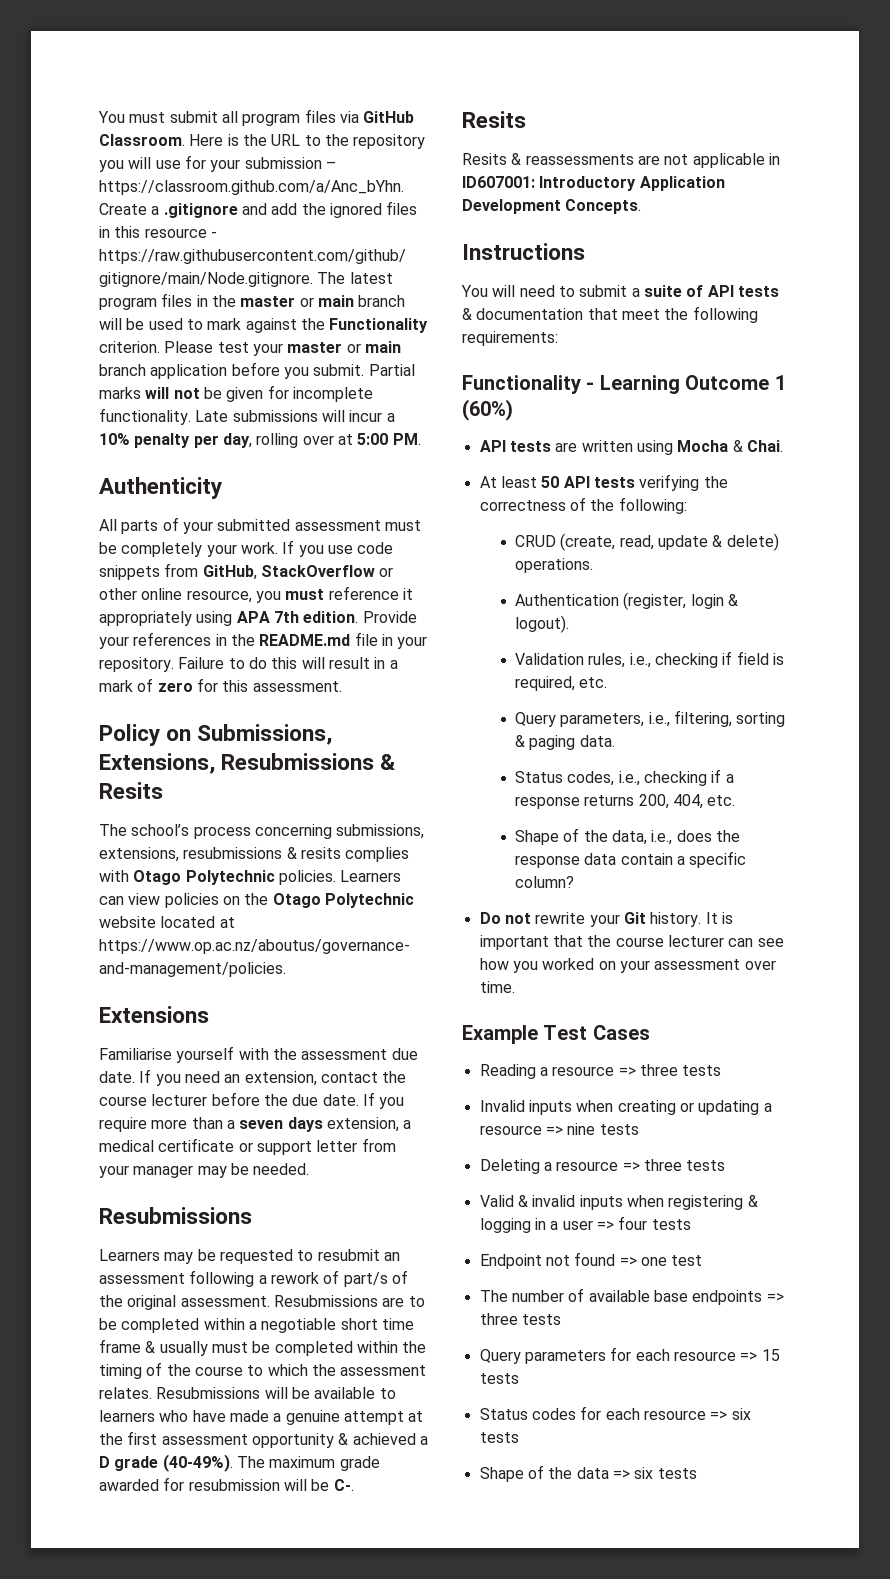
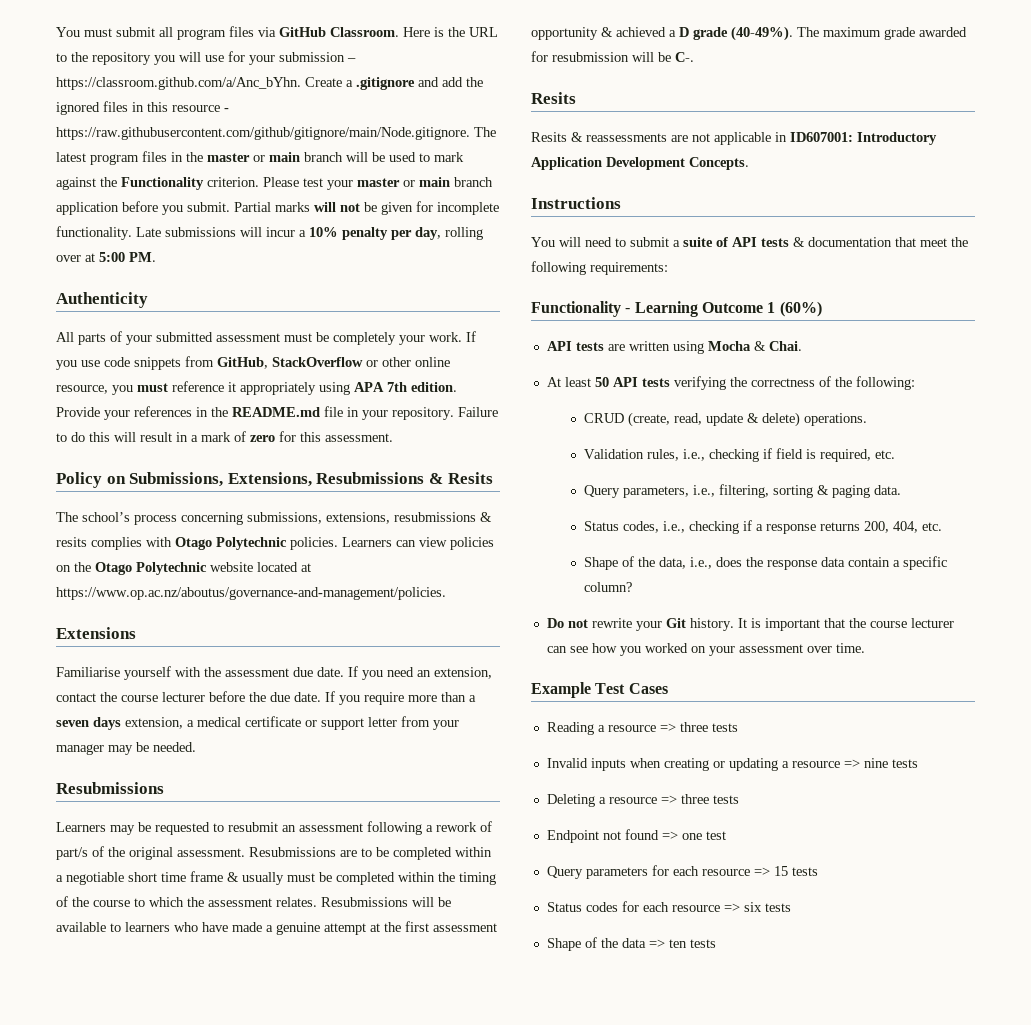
- Authentication (register, login & logout).
- Valid & invalid inputs when registering & logging in a user => four tests
- The number of available base endpoints => three tests
- Shape of the data => six tests
+ Shape of the data => ten tests

